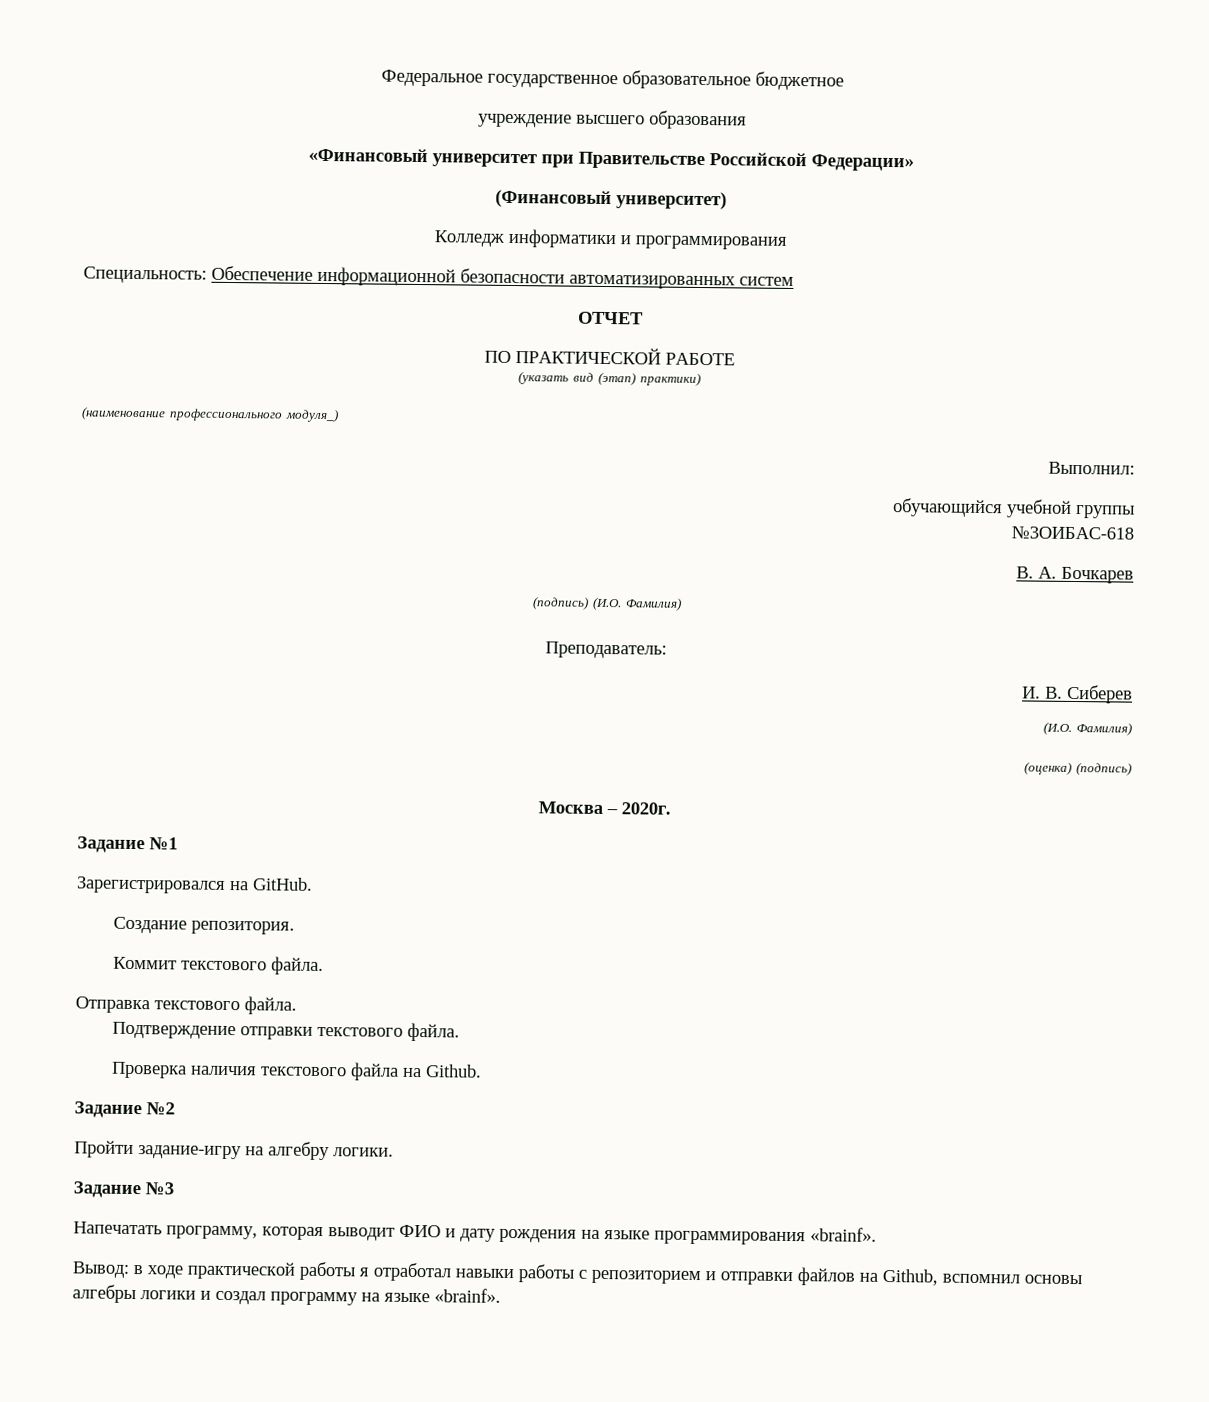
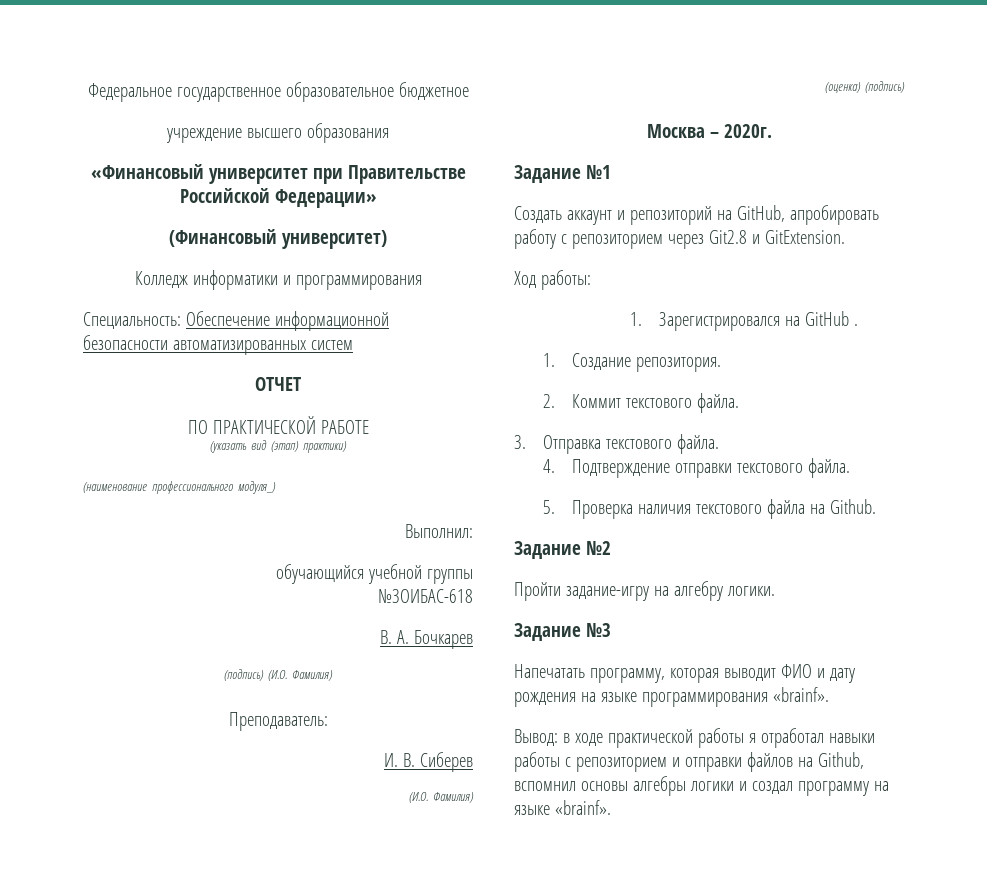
- Зарегистрировался на GitHub.
- Создание репозитория.
+ Создать аккаунт и репозиторий на GitHub, апробировать работу с репозиторием через Git2.8 и GitExtension.
+ Ход работы:
+ 1. Зарегистрировался на GitHub .
+ 1. Создание репозитория.
- Коммит текстового файла.
+ 2. Коммит текстового файла.
- Отправка текстового файла.
+ 3. Отправка текстового файла.
- Подтверждение отправки текстового файла.
+ 4. Подтверждение отправки текстового файла.
- Проверка наличия текстового файла на Github.
+ 5. Проверка наличия текстового файла на Github.

